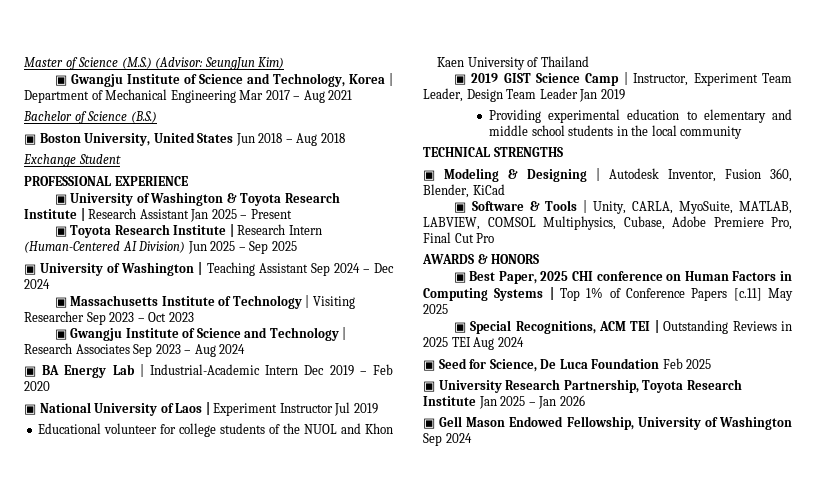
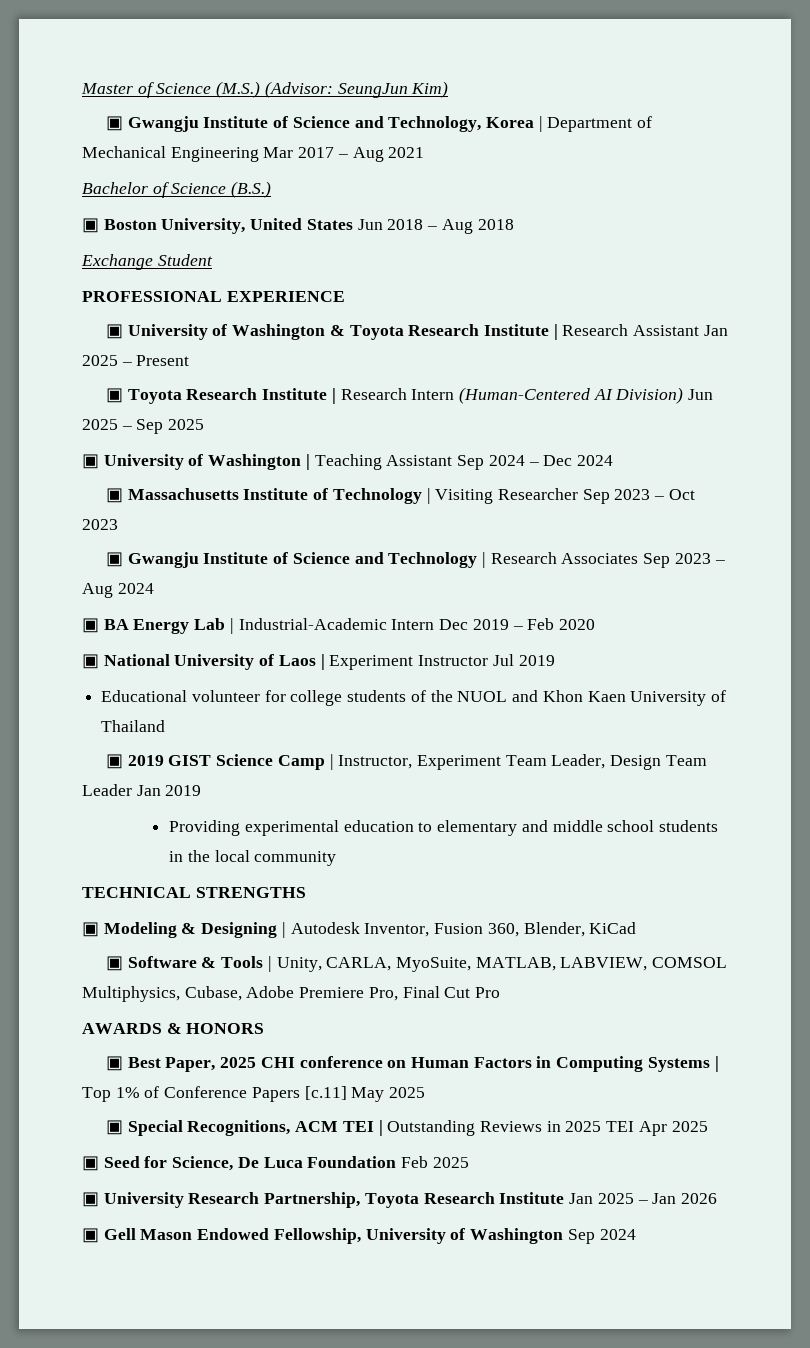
- ▣ Special Recognitions, ACM TEI | Outstanding Reviews in 2025 TEI Aug 2024
+ ▣ Special Recognitions, ACM TEI | Outstanding Reviews in 2025 TEI Apr 2025

